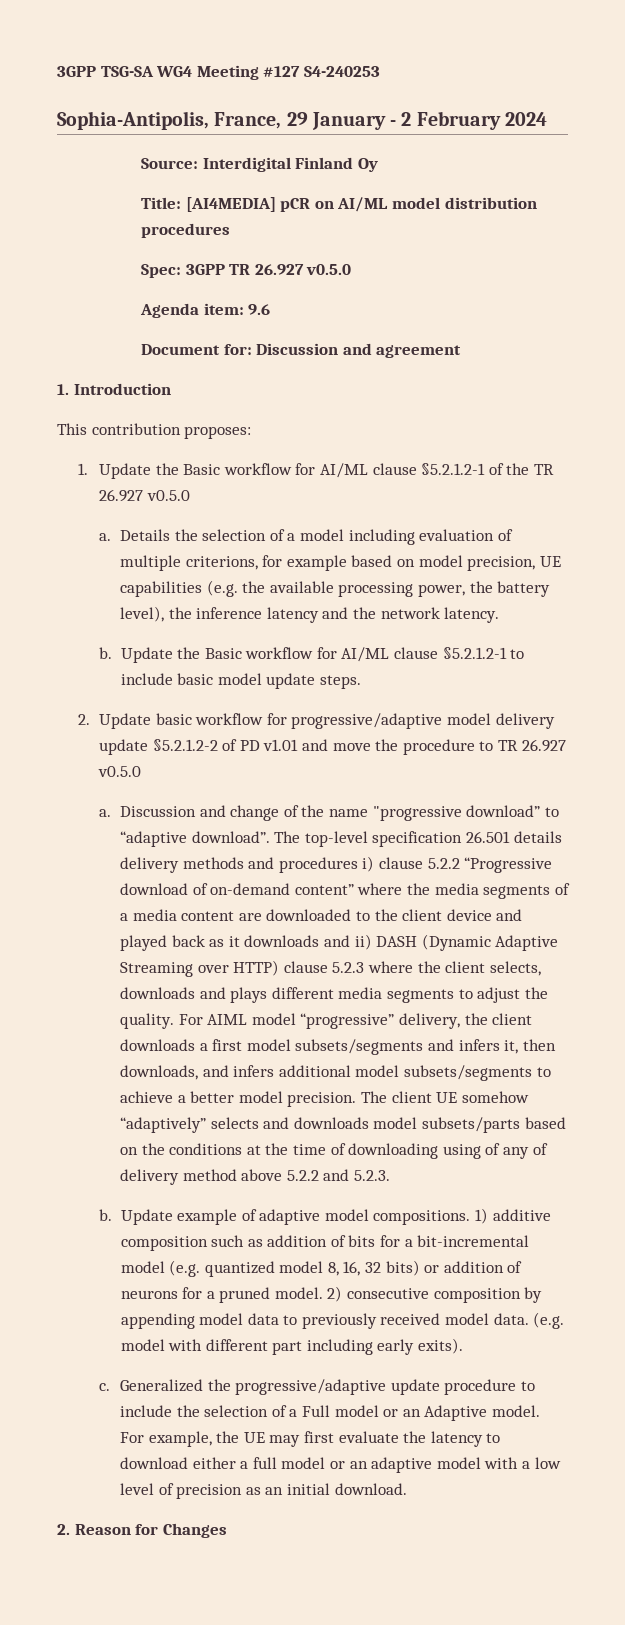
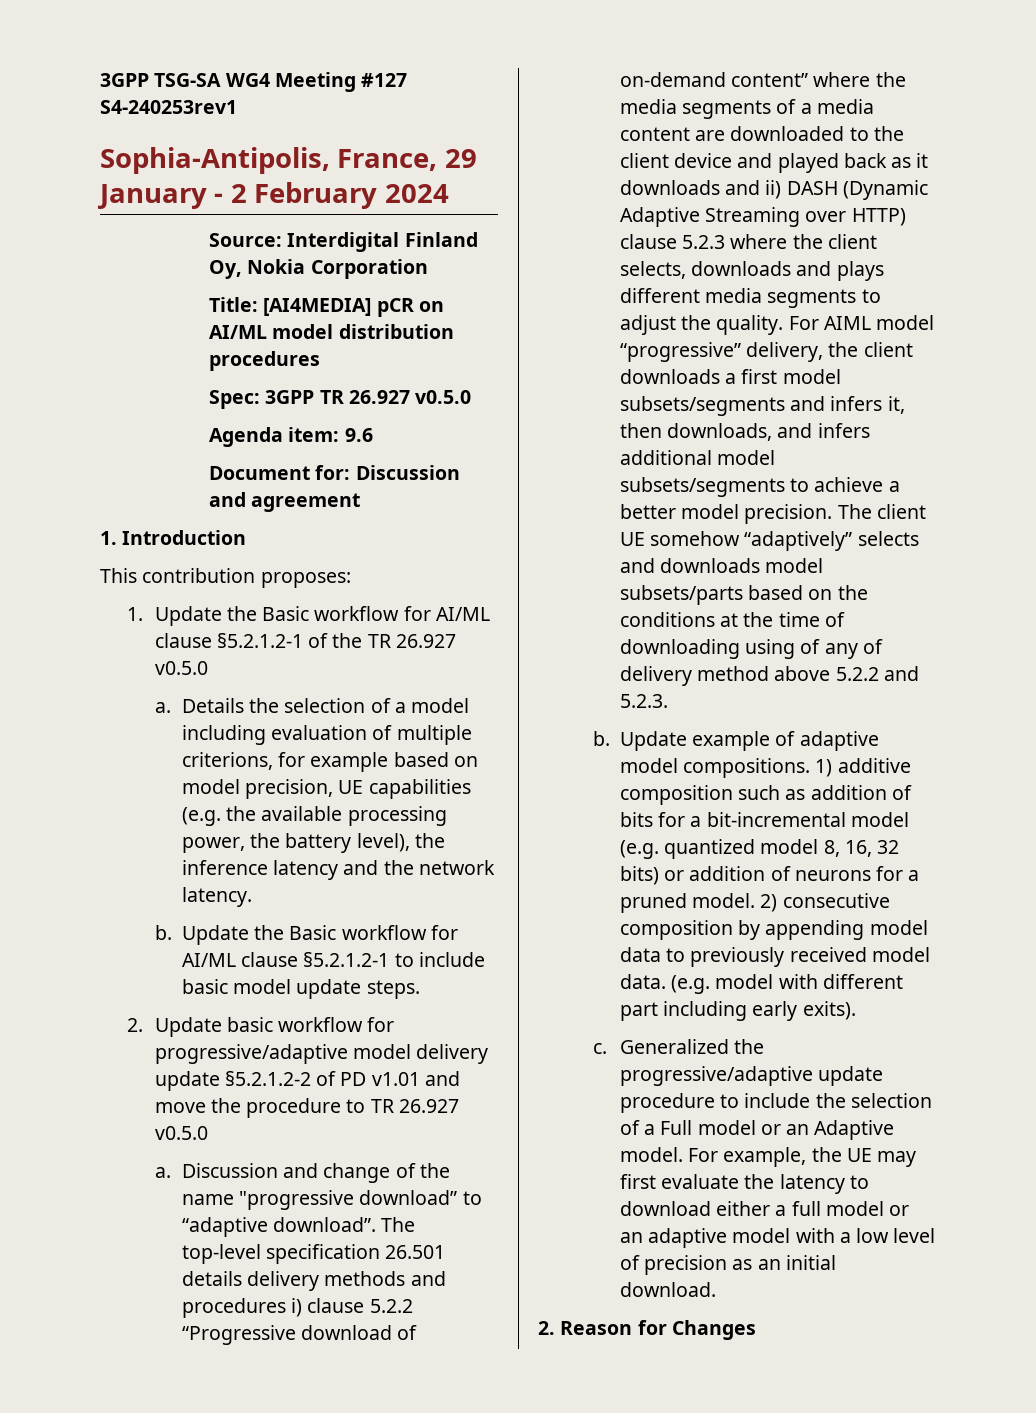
- 3GPP TSG-SA WG4 Meeting #127 S4-240253
+ 3GPP TSG-SA WG4 Meeting #127 S4-240253rev1
- Source: Interdigital Finland Oy
+ Source: Interdigital Finland Oy, Nokia Corporation

